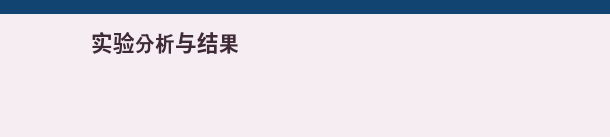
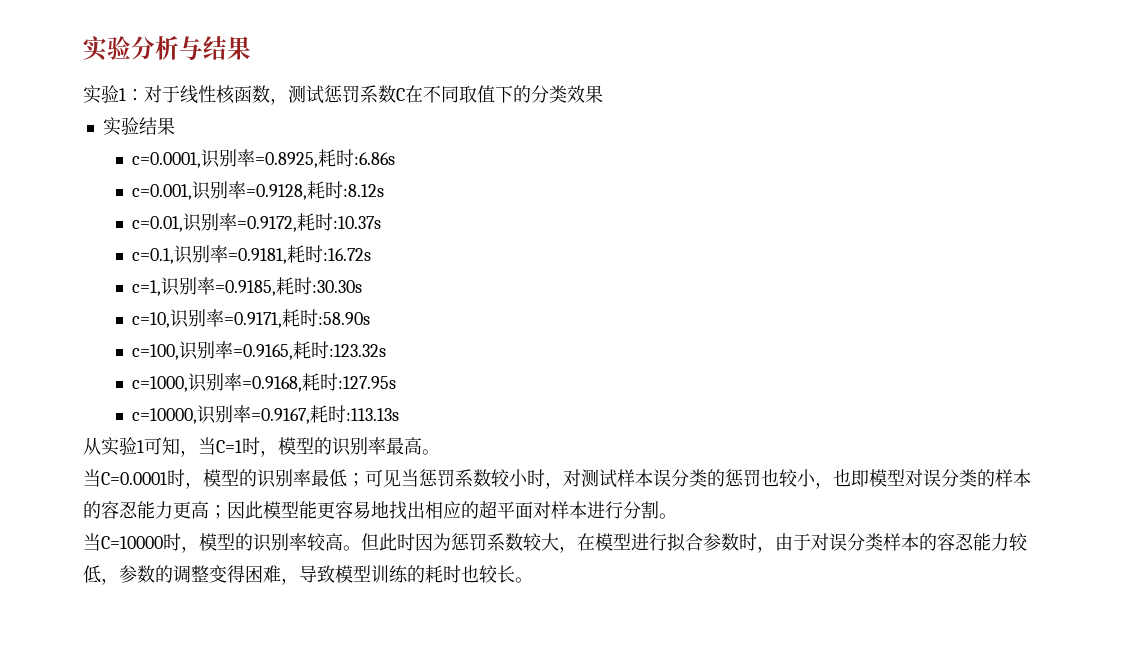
+ 实验1：对于线性核函数，测试惩罚系数C在不同取值下的分类效果
+ 实验结果
+ c=0.0001,识别率=0.8925,耗时:6.86s
+ c=0.001,识别率=0.9128,耗时:8.12s
+ c=0.01,识别率=0.9172,耗时:10.37s
+ c=0.1,识别率=0.9181,耗时:16.72s
+ c=1,识别率=0.9185,耗时:30.30s
+ c=10,识别率=0.9171,耗时:58.90s
+ c=100,识别率=0.9165,耗时:123.32s
+ c=1000,识别率=0.9168,耗时:127.95s
+ c=10000,识别率=0.9167,耗时:113.13s
+ 从实验1可知，当C=1时，模型的识别率最高。
+ 当C=0.0001时，模型的识别率最低；可见当惩罚系数较小时，对测试样本误分类的惩罚也较小，也即模型对误分类的样本的容忍能力更高；因此模型能更容易地找出相应的超平面对样本进行分割。
+ 当C=10000时，模型的识别率较高。但此时因为惩罚系数较大，在模型进行拟合参数时，由于对误分类样本的容忍能力较低，参数的调整变得困难，导致模型训练的耗时也较长。

